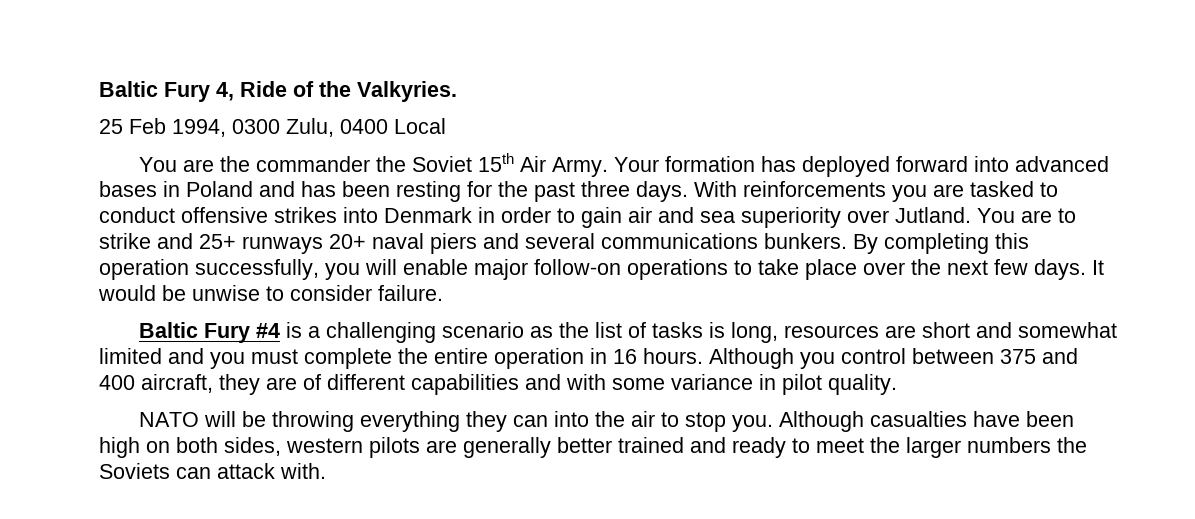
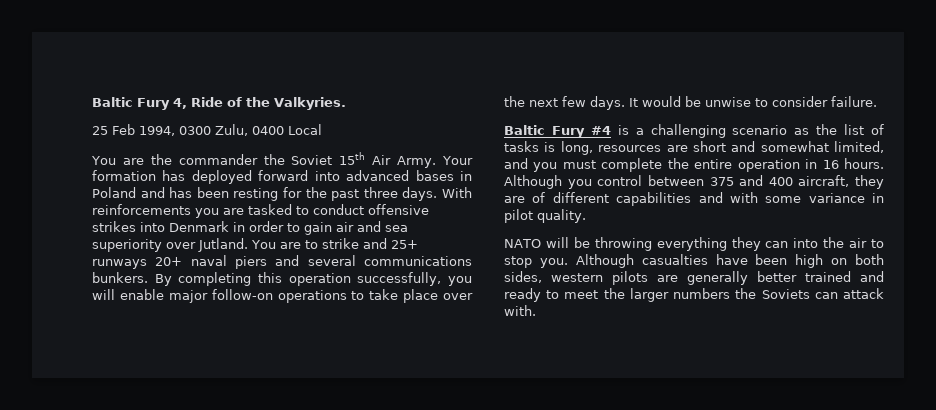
- Baltic Fury #4 is a challenging scenario as the list of tasks is long, resources are short and somewhat limited and you must complete the entire operation in 16 hours.
+ Baltic Fury #4 is a challenging scenario as the list of tasks is long, resources are short and somewhat limited, and you must complete the entire operation in 16 hours.

